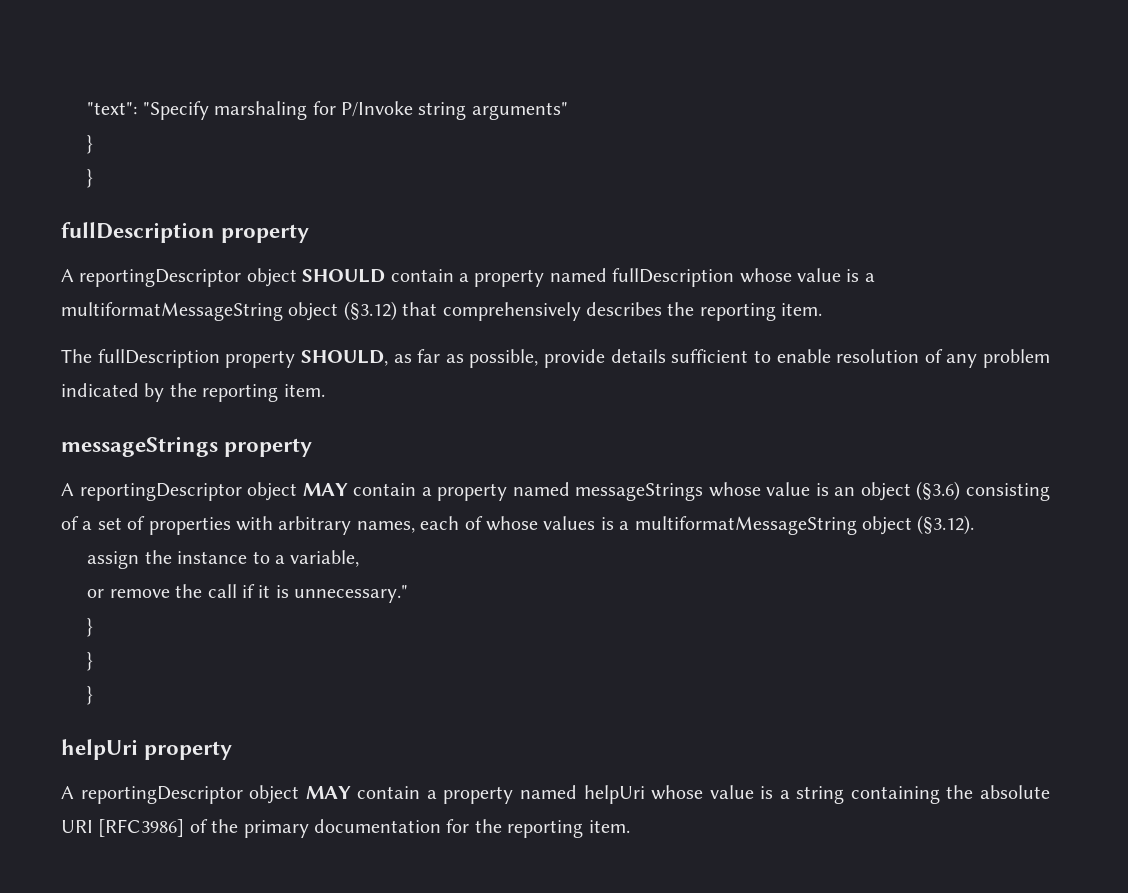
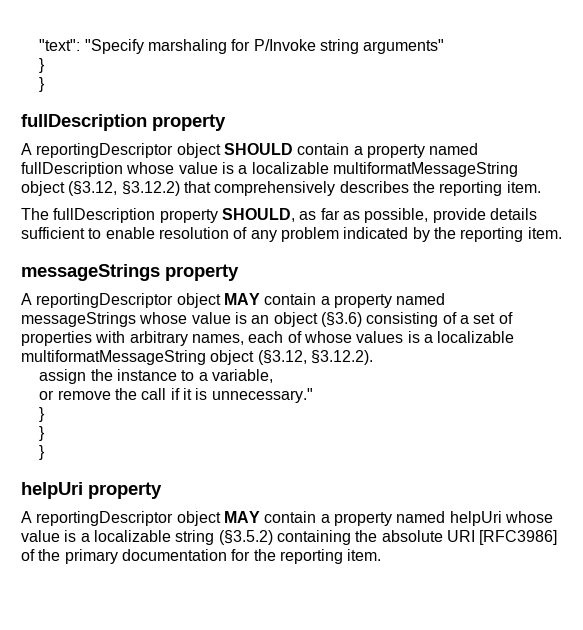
- A reportingDescriptor object SHOULD contain a property named fullDescription whose value is a multiformatMessageString object (§3.12) that comprehensively describes the reporting item.
+ A reportingDescriptor object SHOULD contain a property named fullDescription whose value is a localizable multiformatMessageString object (§3.12, §3.12.2) that comprehensively describes the reporting item.
- A reportingDescriptor object MAY contain a property named messageStrings whose value is an object (§3.6) consisting of a set of properties with arbitrary names, each of whose values is a multiformatMessageString object (§3.12).
+ A reportingDescriptor object MAY contain a property named messageStrings whose value is an object (§3.6) consisting of a set of properties with arbitrary names, each of whose values is a localizable multiformatMessageString object (§3.12, §3.12.2).
- A reportingDescriptor object MAY contain a property named helpUri whose value is a string containing the absolute URI [RFC3986] of the primary documentation for the reporting item.
+ A reportingDescriptor object MAY contain a property named helpUri whose value is a localizable string (§3.5.2) containing the absolute URI [RFC3986] of the primary documentation for the reporting item.

